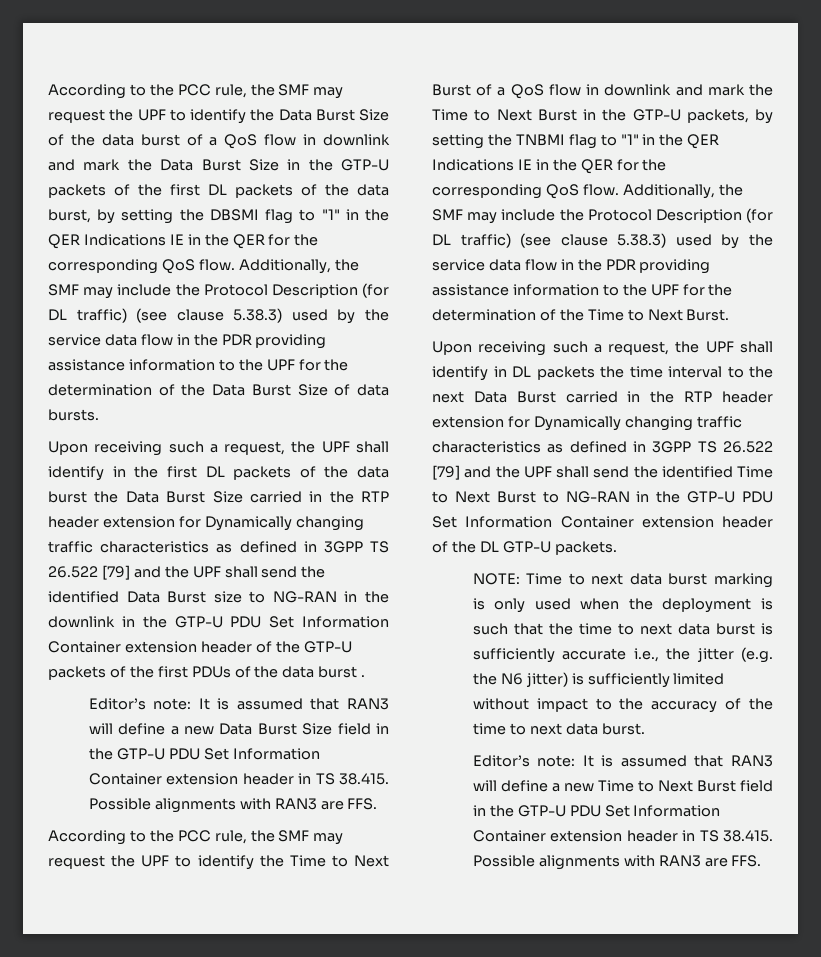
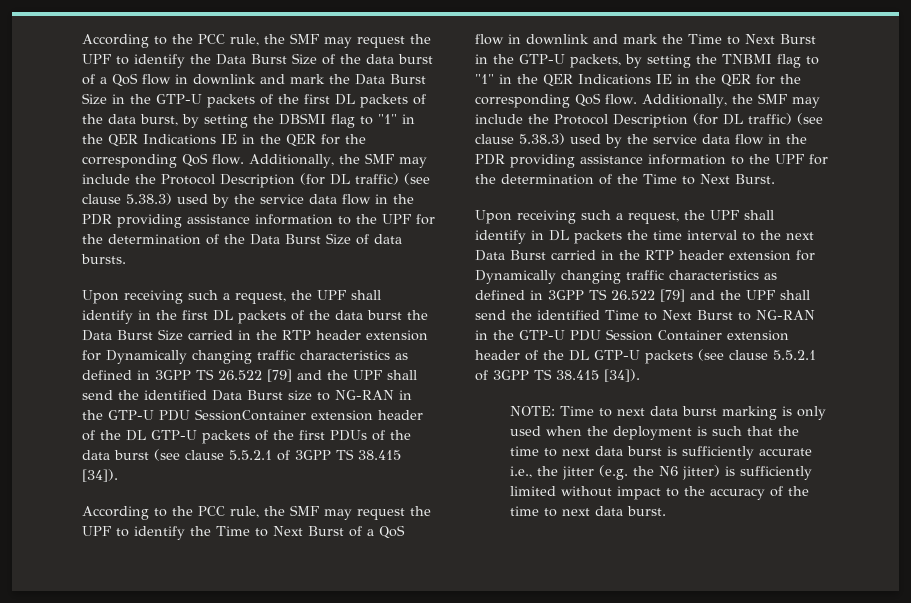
- Upon receiving such a request, the UPF shall identify in the first DL packets of the data burst the Data Burst Size carried in the RTP header extension for Dynamically changing traffic characteristics as defined in 3GPP TS 26.522 [79] and the UPF shall send the identified Data Burst size to NG-RAN in the downlink in the GTP-U PDU Set Information Container extension header of the GTP-U packets of the first PDUs of the data burst .
- Editor’s note: It is assumed that RAN3 will define a new Data Burst Size field in the GTP-U PDU Set Information Container extension header in TS 38.415. Possible alignments with RAN3 are FFS.
+ Upon receiving such a request, the UPF shall identify in the first DL packets of the data burst the Data Burst Size carried in the RTP header extension for Dynamically changing traffic characteristics as defined in 3GPP TS 26.522 [79] and the UPF shall send the identified Data Burst size to NG-RAN in the GTP-U PDU SessionContainer extension header of the DL GTP-U packets of the first PDUs of the data burst (see clause 5.5.2.1 of 3GPP TS 38.415 [34]).
- Upon receiving such a request, the UPF shall identify in DL packets the time interval to the next Data Burst carried in the RTP header extension for Dynamically changing traffic characteristics as defined in 3GPP TS 26.522 [79] and the UPF shall send the identified Time to Next Burst to NG-RAN in the GTP-U PDU Set Information Container extension header of the DL GTP-U packets.
+ Upon receiving such a request, the UPF shall identify in DL packets the time interval to the next Data Burst carried in the RTP header extension for Dynamically changing traffic characteristics as defined in 3GPP TS 26.522 [79] and the UPF shall send the identified Time to Next Burst to NG-RAN in the GTP-U PDU Session Container extension header of the DL GTP-U packets (see clause 5.5.2.1 of 3GPP TS 38.415 [34]).
- Editor’s note: It is assumed that RAN3 will define a new Time to Next Burst field in the GTP-U PDU Set Information Container extension header in TS 38.415. Possible alignments with RAN3 are FFS.

